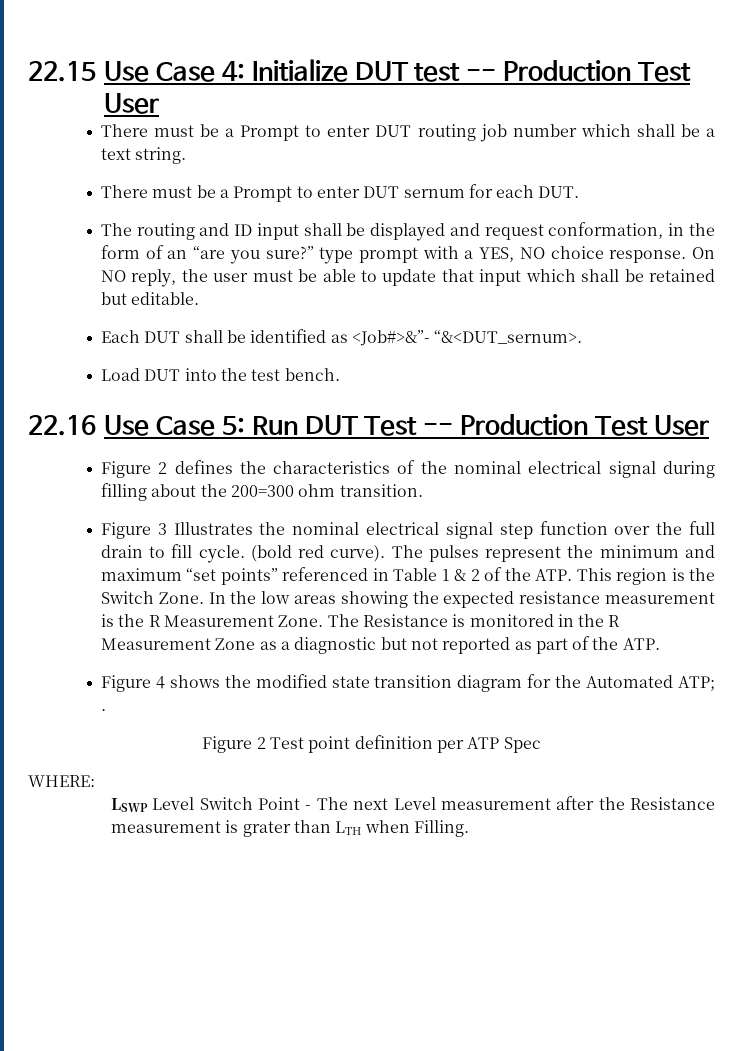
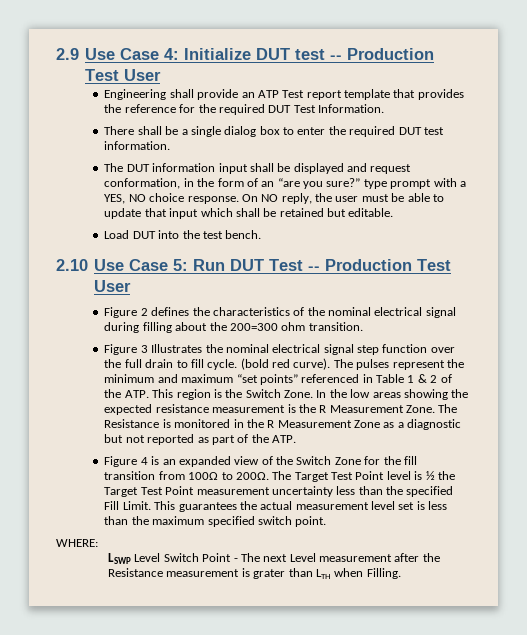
- 22.15 Use Case 4: Initialize DUT test -- Production Test User
+ 2.9 Use Case 4: Initialize DUT test -- Production Test User
- There must be a Prompt to enter DUT routing job number which shall be a text string.
- There must be a Prompt to enter DUT sernum for each DUT.
- The routing and ID input shall be displayed and request conformation, in the form of an “are you sure?” type prompt with a YES, NO choice response.
+ Engineering shall provide an ATP Test report template that provides the reference for the required DUT Test Information.
+ There shall be a single dialog box to enter the required DUT test information.
+ The DUT information input shall be displayed and request conformation, in the form of an “are you sure?” type prompt with a YES, NO choice response.
- Each DUT shall be identified as <Job#>&”- “&<DUT_sernum>.
- 22.16 Use Case 5: Run DUT Test -- Production Test User
+ 2.10 Use Case 5: Run DUT Test -- Production Test User
- Figure 4 shows the modified state transition diagram for the Automated ATP; .
- Figure 2 Test point definition per ATP Spec
+ Figure 4 is an expanded view of the Switch Zone for the fill transition from 100Ω to 200Ω. The Target Test Point level is ½ the Target Test Point measurement uncertainty less than the specified Fill Limit. This guarantees the actual measurement level set is less than the maximum specified switch point.

